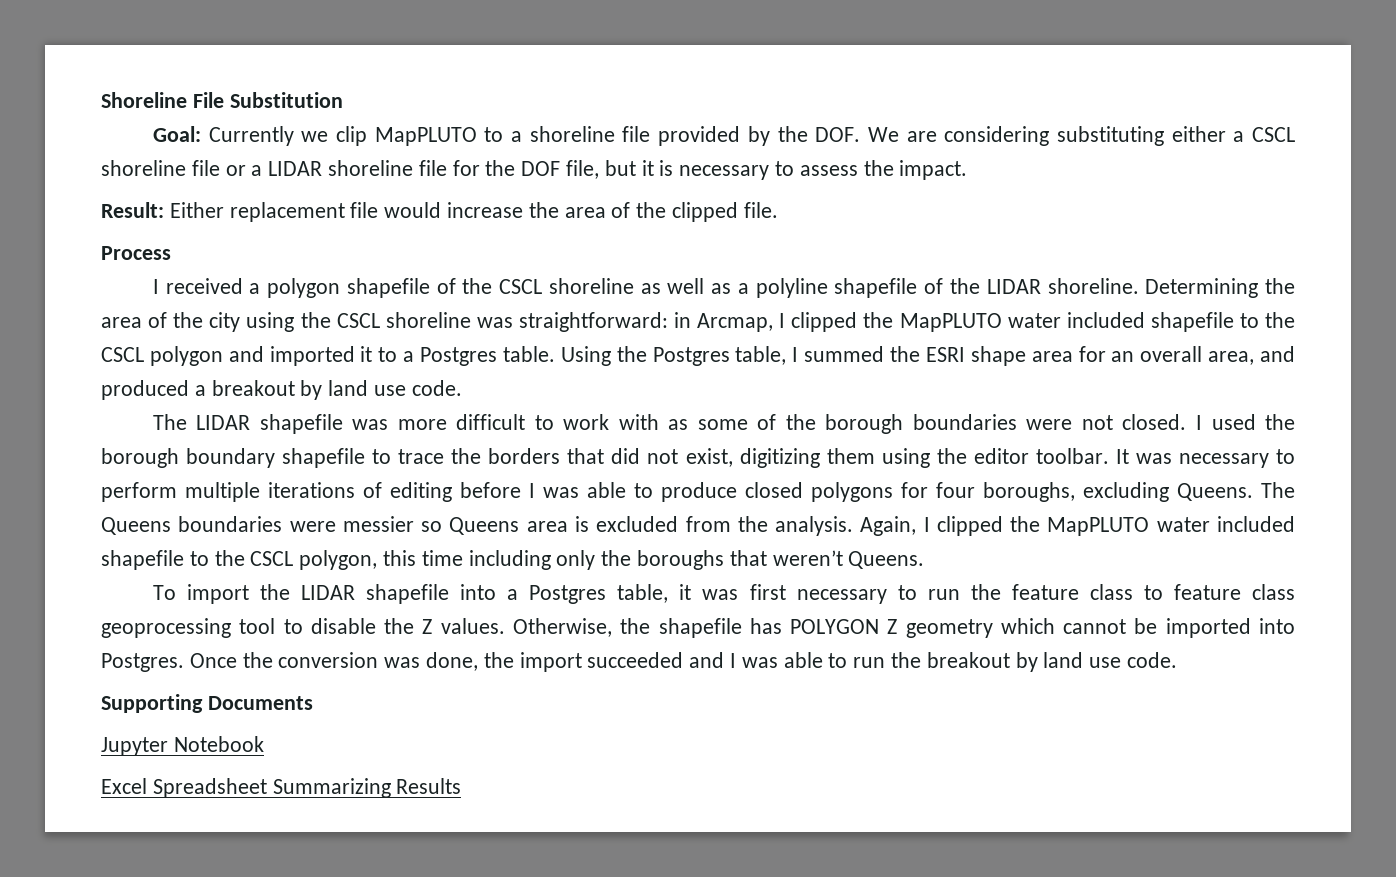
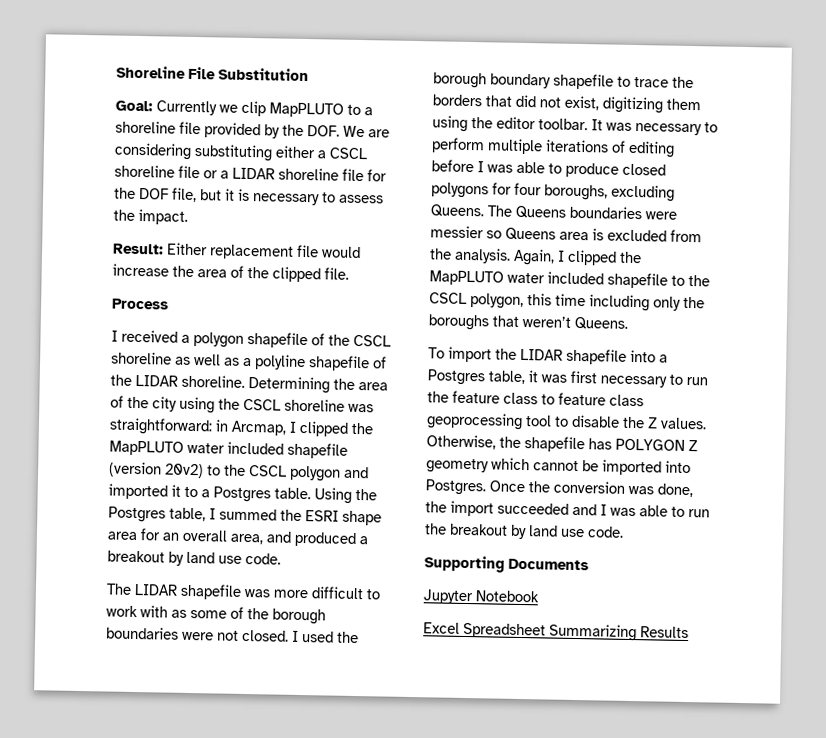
- Determining the area of the city using the CSCL shoreline was straightforward: in Arcmap, I clipped the MapPLUTO water included shapefile to the CSCL polygon and imported it to a Postgres table.
+ Determining the area of the city using the CSCL shoreline was straightforward: in Arcmap, I clipped the MapPLUTO water included shapefile (version 20v2) to the CSCL polygon and imported it to a Postgres table.

